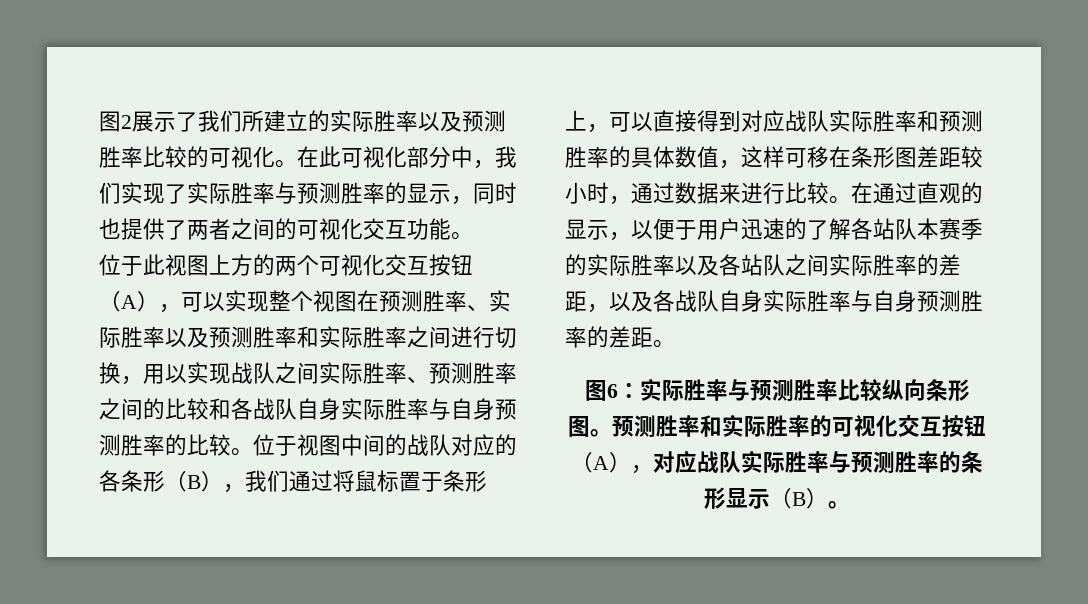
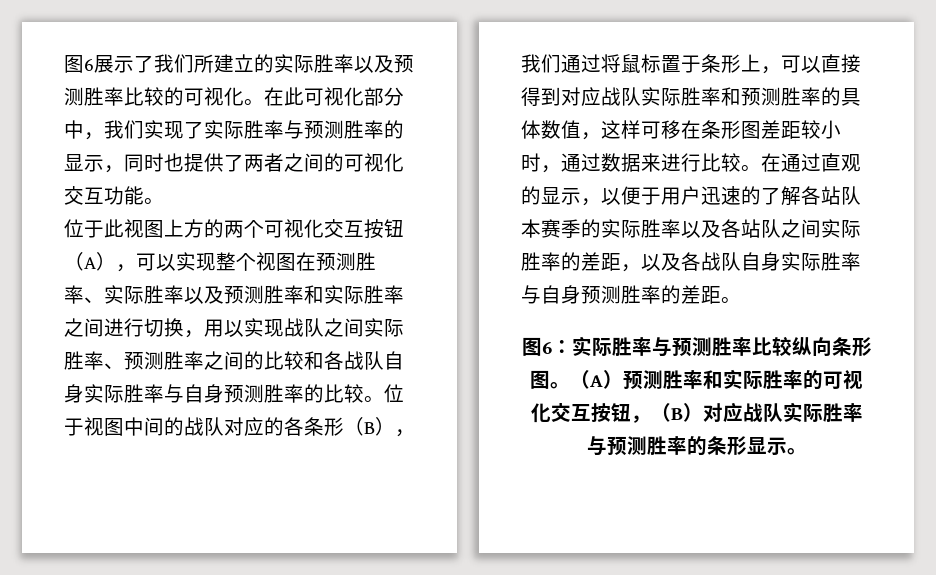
- 图2展示了我们所建立的实际胜率以及预测胜率比较的可视化。
+ 图6展示了我们所建立的实际胜率以及预测胜率比较的可视化。
- 预测胜率和实际胜率的可视化交互按钮（A），对应战队实际胜率与预测胜率的条形显示（B）。
+ （A）预测胜率和实际胜率的可视化交互按钮，（B）对应战队实际胜率与预测胜率的条形显示。

